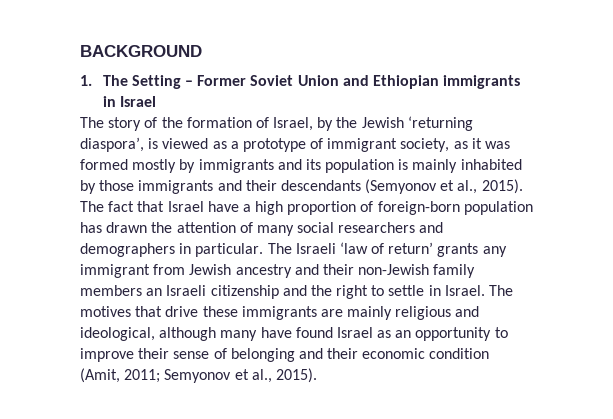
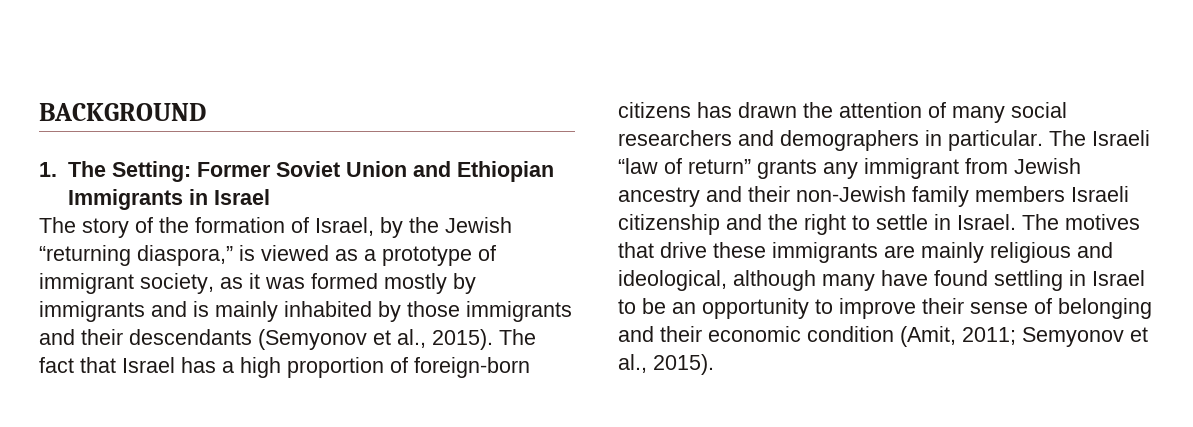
- 1. The Setting – Former Soviet Union and Ethiopian immigrants in Israel
+ 1. The Setting: Former Soviet Union and Ethiopian Immigrants in Israel
- The story of the formation of Israel, by the Jewish ‘returning diaspora’, is viewed as a prototype of immigrant society, as it was formed mostly by immigrants and its population is mainly inhabited by those immigrants and their descendants (Semyonov et al., 2015).
+ The story of the formation of Israel, by the Jewish “returning diaspora,” is viewed as a prototype of immigrant society, as it was formed mostly by immigrants and is mainly inhabited by those immigrants and their descendants (Semyonov et al., 2015).
- The fact that Israel have a high proportion of foreign-born population has drawn the attention of many social researchers and demographers in particular.
+ The fact that Israel has a high proportion of foreign-born citizens has drawn the attention of many social researchers and demographers in particular.
- The Israeli ‘law of return’ grants any immigrant from Jewish ancestry and their non-Jewish family members an Israeli citizenship and the right to settle in Israel.
+ The Israeli “law of return” grants any immigrant from Jewish ancestry and their non-Jewish family members Israeli citizenship and the right to settle in Israel.
- The motives that drive these immigrants are mainly religious and ideological, although many have found Israel as an opportunity to improve their sense of belonging and their economic condition (Amit, 2011; Semyonov et al., 2015).
+ The motives that drive these immigrants are mainly religious and ideological, although many have found settling in Israel to be an opportunity to improve their sense of belonging and their economic condition (Amit, 2011; Semyonov et al., 2015).

